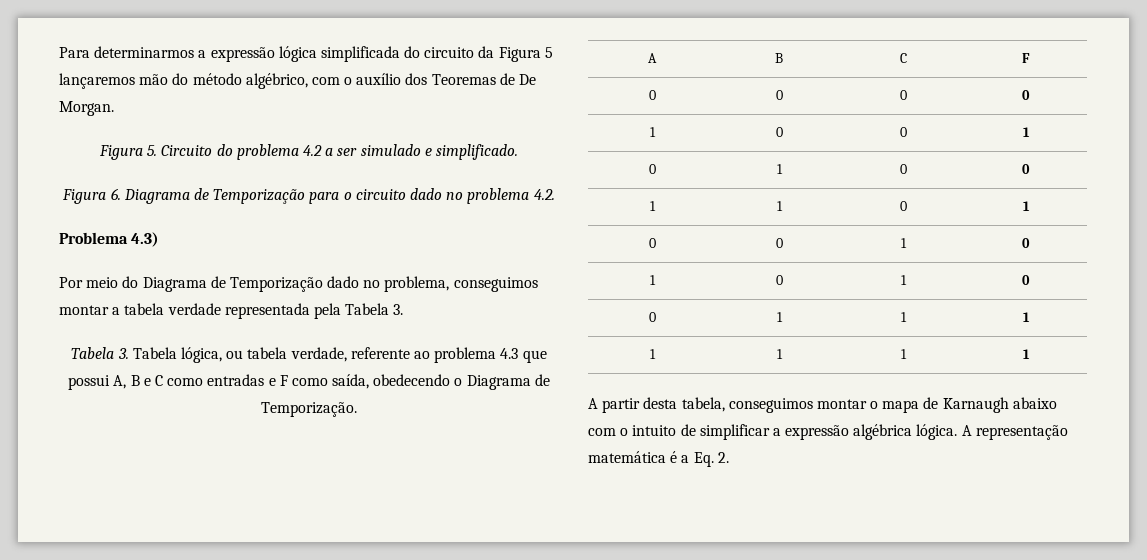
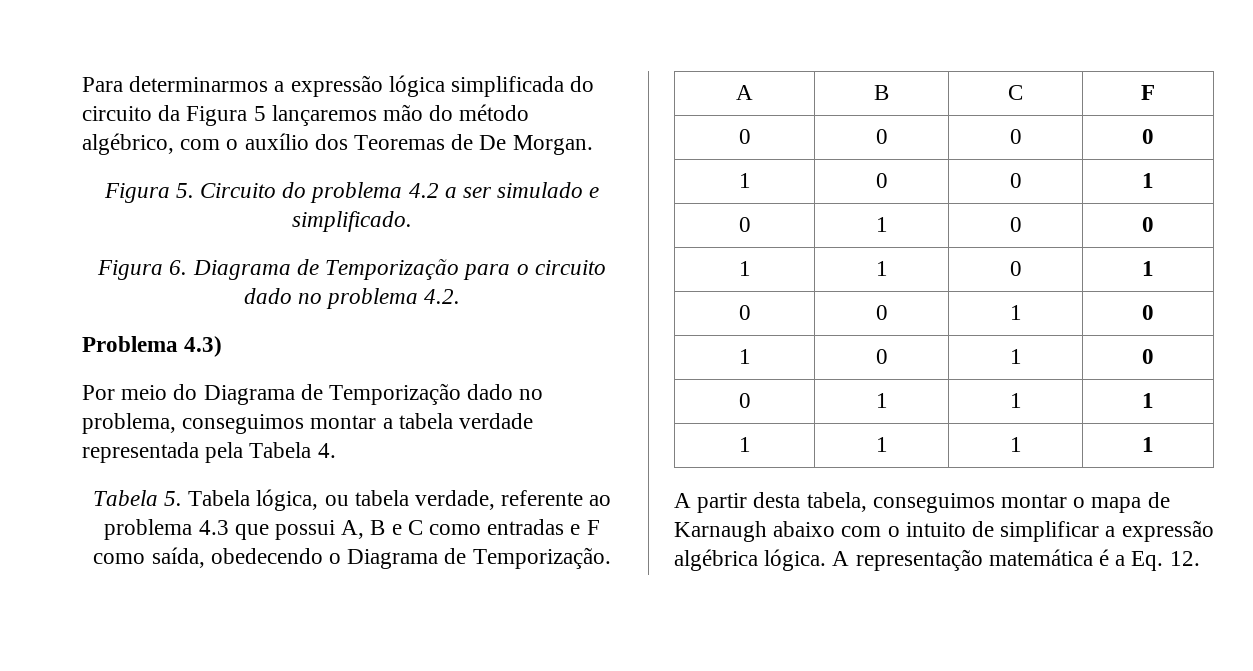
- Por meio do Diagrama de Temporização dado no problema, conseguimos montar a tabela verdade representada pela Tabela 3.
- Tabela 3. Tabela lógica, ou tabela verdade, referente ao problema 4.3 que possui A, B e C como entradas e F como saída, obedecendo o Diagrama de Temporização.
+ Por meio do Diagrama de Temporização dado no problema, conseguimos montar a tabela verdade representada pela Tabela 4.
+ Tabela 5. Tabela lógica, ou tabela verdade, referente ao problema 4.3 que possui A, B e C como entradas e F como saída, obedecendo o Diagrama de Temporização.
- A representação matemática é a Eq. 2.
+ A representação matemática é a Eq. 12.

